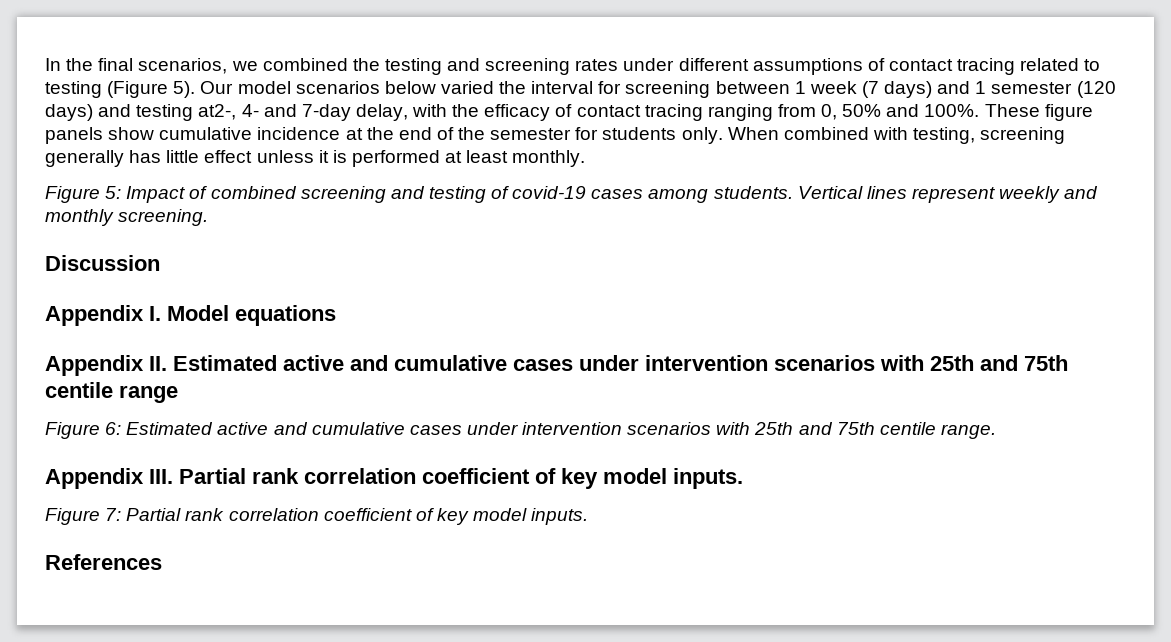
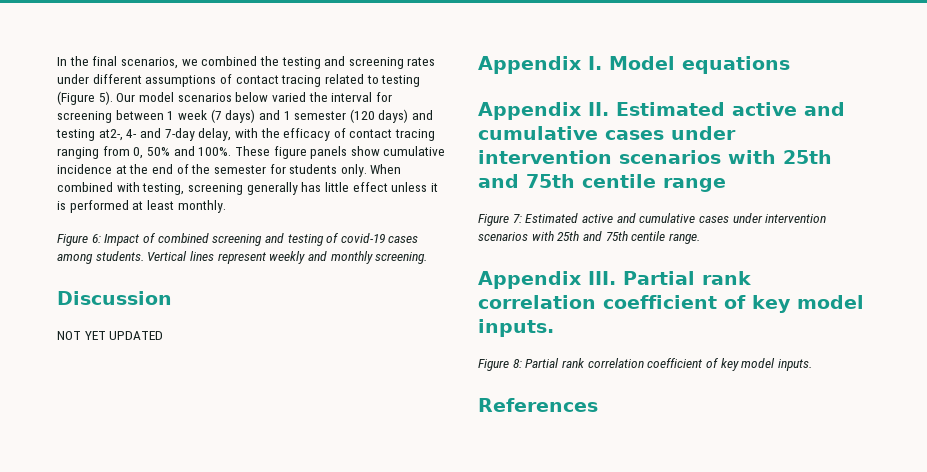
- Figure 5: Impact of combined screening and testing of covid-19 cases among students.
+ Figure 6: Impact of combined screening and testing of covid-19 cases among students.
+ NOT YET UPDATED
- Figure 6: Estimated active and cumulative cases under intervention scenarios with 25th and 75th centile range.
+ Figure 7: Estimated active and cumulative cases under intervention scenarios with 25th and 75th centile range.
- Figure 7: Partial rank correlation coefficient of key model inputs.
+ Figure 8: Partial rank correlation coefficient of key model inputs.

